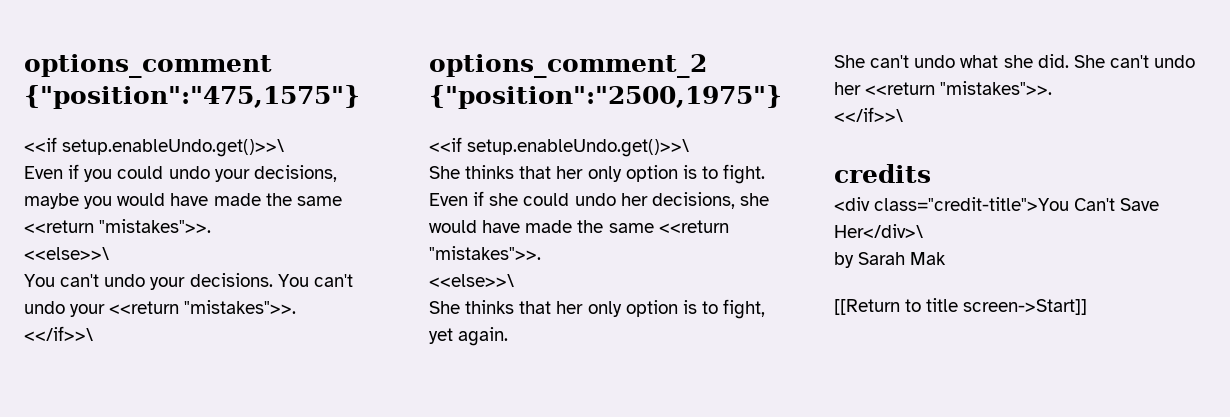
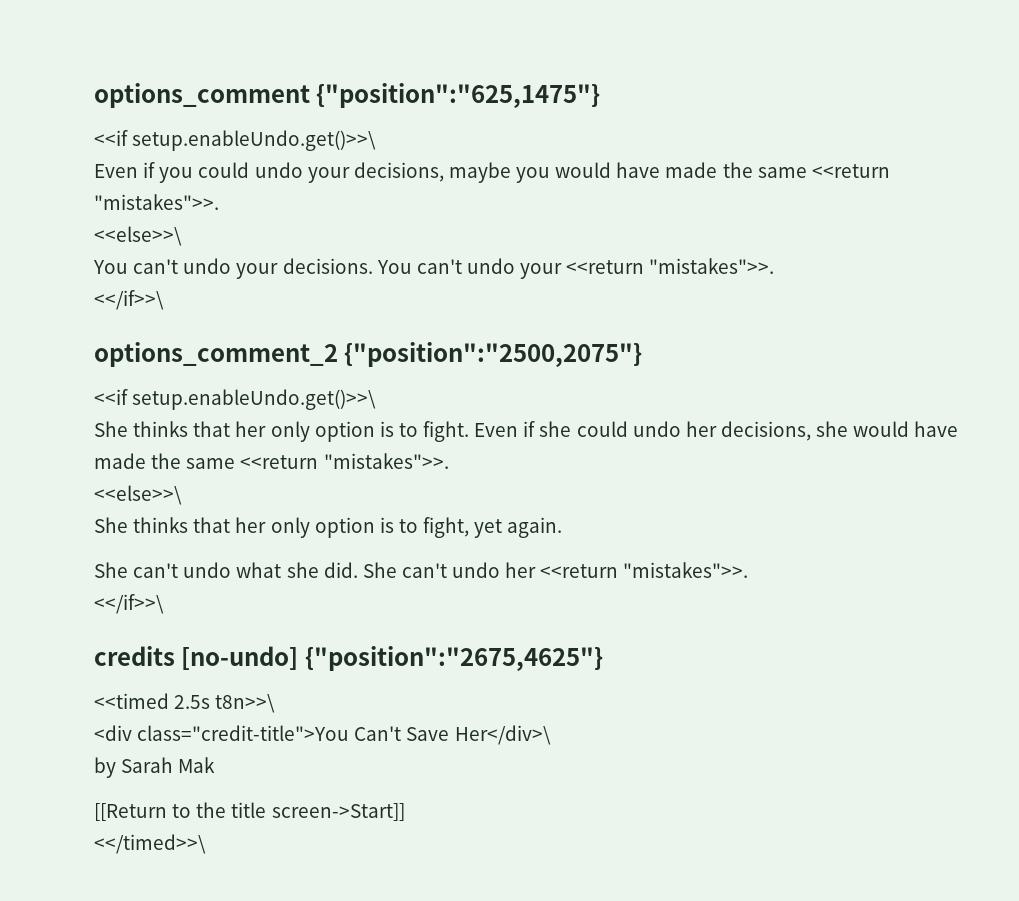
- options_comment {"position":"475,1575"}
+ options_comment {"position":"625,1475"}
- options_comment_2 {"position":"2500,1975"}
+ options_comment_2 {"position":"2500,2075"}
- credits
+ credits [no-undo] {"position":"2675,4625"}
+ <<timed 2.5s t8n>>\
- [[Return to title screen->Start]]
+ [[Return to the title screen->Start]]
+ <</timed>>\

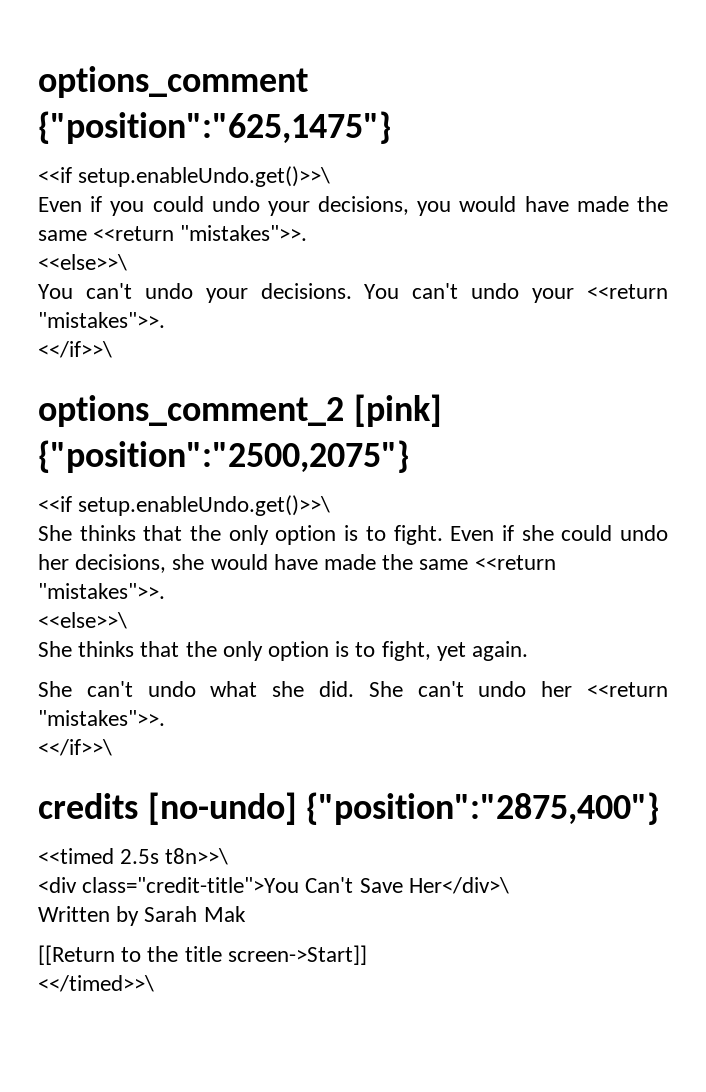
- Even if you could undo your decisions, maybe you would have made the same <<return "mistakes">>.
+ Even if you could undo your decisions, you would have made the same <<return "mistakes">>.
- options_comment_2 {"position":"2500,2075"}
+ options_comment_2 [pink] {"position":"2500,2075"}
- She thinks that her only option is to fight.
+ She thinks that the only option is to fight.
- She thinks that her only option is to fight, yet again.
+ She thinks that the only option is to fight, yet again.
- credits [no-undo] {"position":"2675,4625"}
+ credits [no-undo] {"position":"2875,400"}
- by Sarah Mak
+ Written by Sarah Mak

